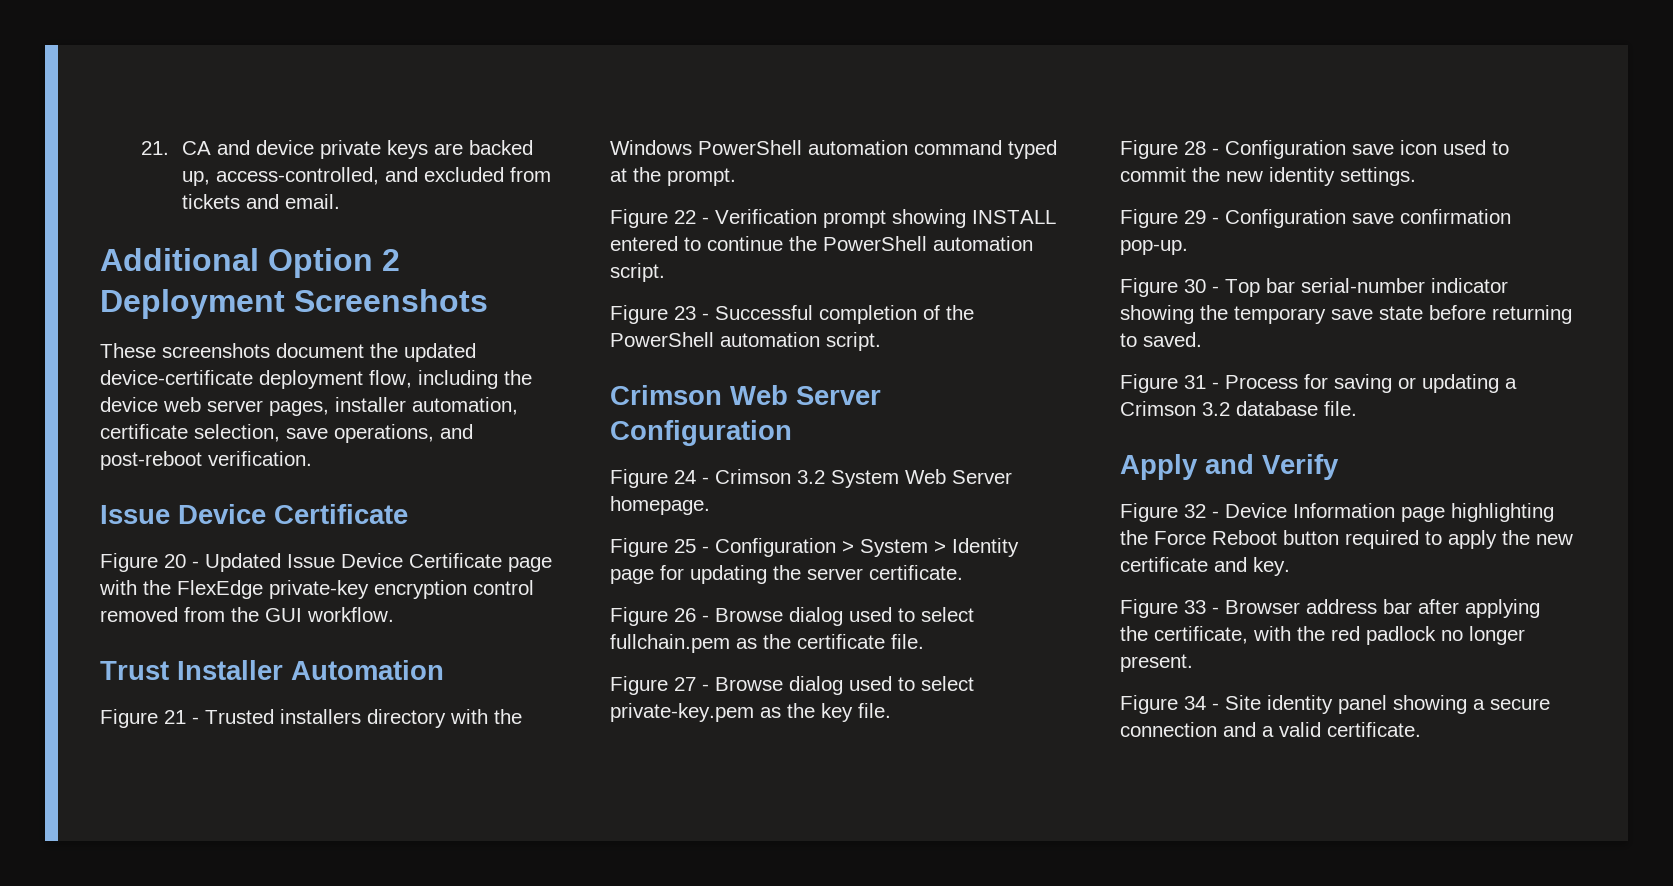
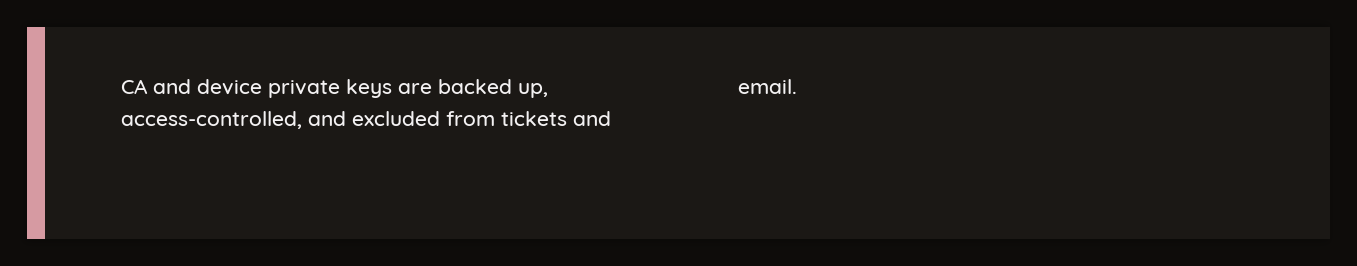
- 21. CA and device private keys are backed up, access-controlled, and excluded from tickets and email.
+ CA and device private keys are backed up, access-controlled, and excluded from tickets and email.
- Additional Option 2 Deployment Screenshots
- These screenshots document the updated device-certificate deployment flow, including the device web server pages, installer automation, certificate selection, save operations, and post-reboot verification.
- Issue Device Certificate
- Figure 20 - Updated Issue Device Certificate page with the FlexEdge private-key encryption control removed from the GUI workflow.
- Trust Installer Automation
- Figure 21 - Trusted installers directory with the Windows PowerShell automation command typed at the prompt.
- Figure 22 - Verification prompt showing INSTALL entered to continue the PowerShell automation script.
- Figure 23 - Successful completion of the PowerShell automation script.
- Crimson Web Server Configuration
- Figure 24 - Crimson 3.2 System Web Server homepage.
- Figure 25 - Configuration > System > Identity page for updating the server certificate.
- Figure 26 - Browse dialog used to select fullchain.pem as the certificate file.
- Figure 27 - Browse dialog used to select private-key.pem as the key file.
- Figure 28 - Configuration save icon used to commit the new identity settings.
- Figure 29 - Configuration save confirmation pop-up.
- Figure 30 - Top bar serial-number indicator showing the temporary save state before returning to saved.
- Figure 31 - Process for saving or updating a Crimson 3.2 database file.
- Apply and Verify
- Figure 32 - Device Information page highlighting the Force Reboot button required to apply the new certificate and key.
- Figure 33 - Browser address bar after applying the certificate, with the red padlock no longer present.
- Figure 34 - Site identity panel showing a secure connection and a valid certificate.

